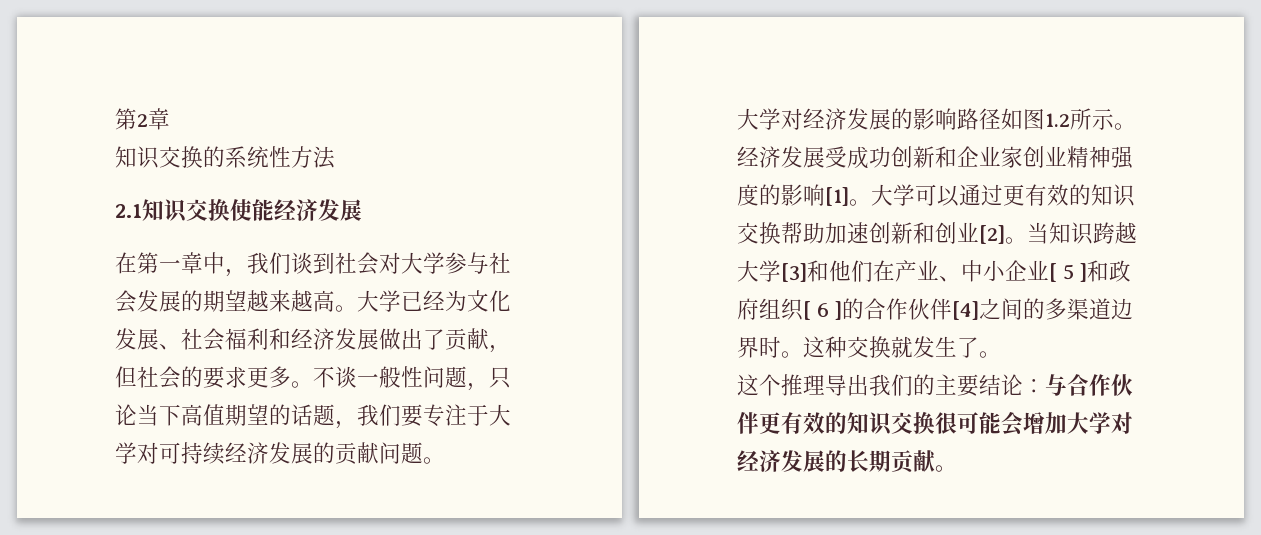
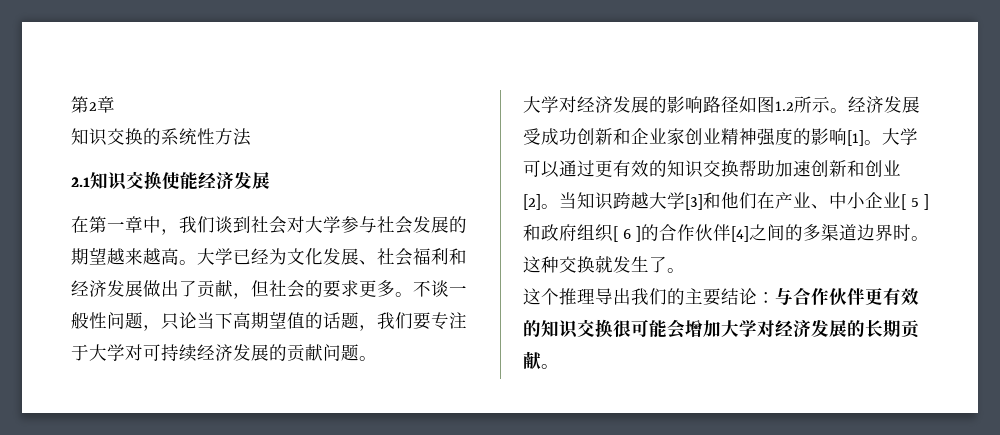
- 不谈一般性问题，只论当下高值期望的话题，我们要专注于大学对可持续经济发展的贡献问题。
+ 不谈一般性问题，只论当下高期望值的话题，我们要专注于大学对可持续经济发展的贡献问题。

